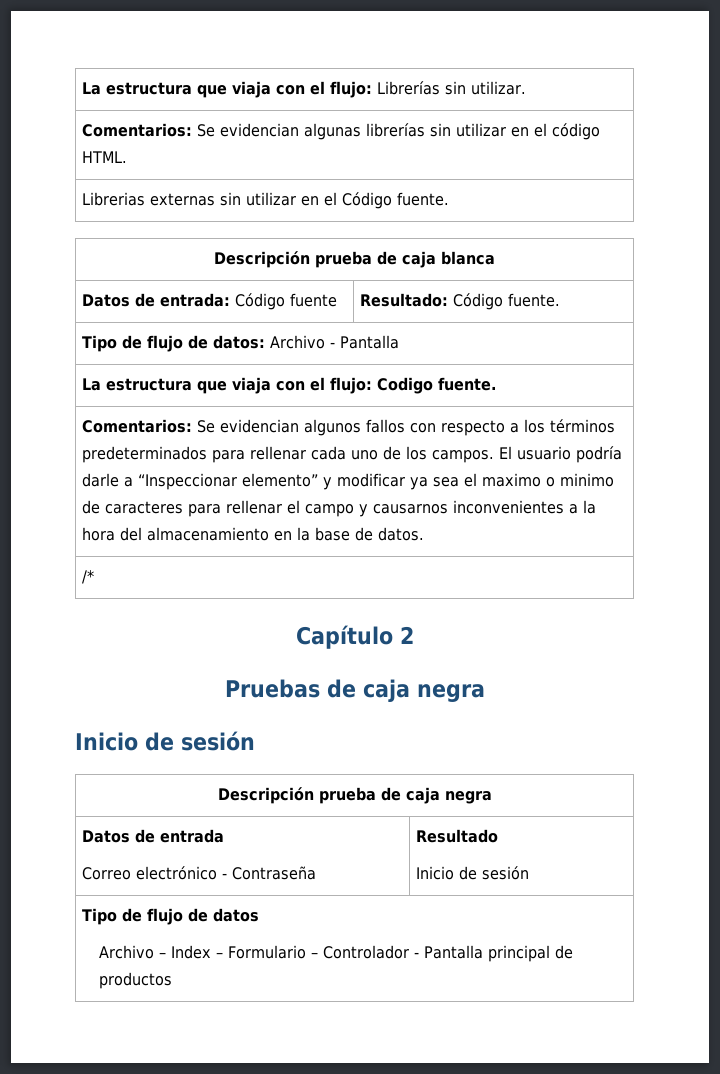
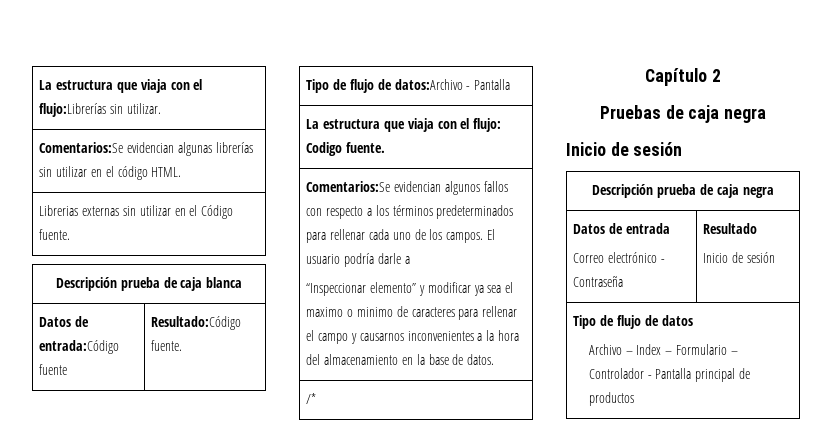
- La estructura que viaja con el flujo: Librerías sin utilizar.
+ La estructura que viaja con el flujo:Librerías sin utilizar.
- Comentarios: Se evidencian algunas librerías sin utilizar en el código HTML.
+ Comentarios:Se evidencian algunas librerías sin utilizar en el código HTML.
- Datos de entrada: Código fuente | Resultado: Código fuente.
+ Datos de entrada:Código fuente | Resultado:Código fuente.
- Tipo de flujo de datos: Archivo - Pantalla
+ Tipo de flujo de datos:Archivo - Pantalla
- Comentarios: Se evidencian algunos fallos con respecto a los términos predeterminados para rellenar cada uno de los campos.
+ Comentarios:Se evidencian algunos fallos con respecto a los términos predeterminados para rellenar cada uno de los campos.
- El usuario podría darle a “Inspeccionar elemento” y modificar ya sea el maximo o minimo de caracteres para rellenar el campo y causarnos inconvenientes a la hora del almacenamiento en la base de datos.
+ El usuario podría darle a
+ “Inspeccionar elemento” y modificar ya sea el maximo o minimo de caracteres para rellenar el campo y causarnos inconvenientes a la hora del almacenamiento en la base de datos.

